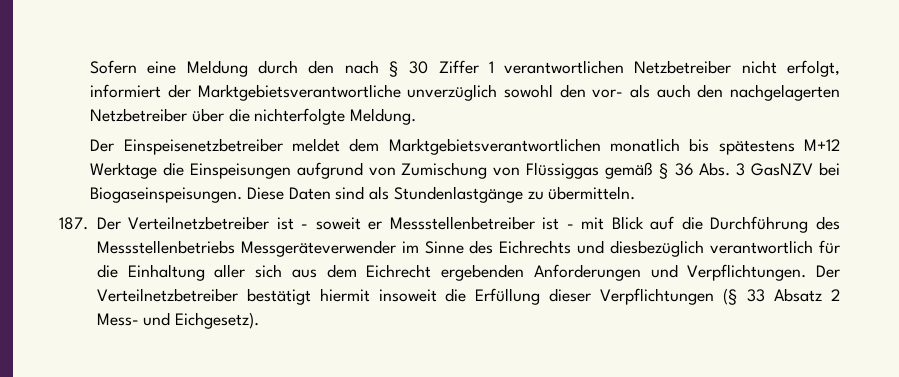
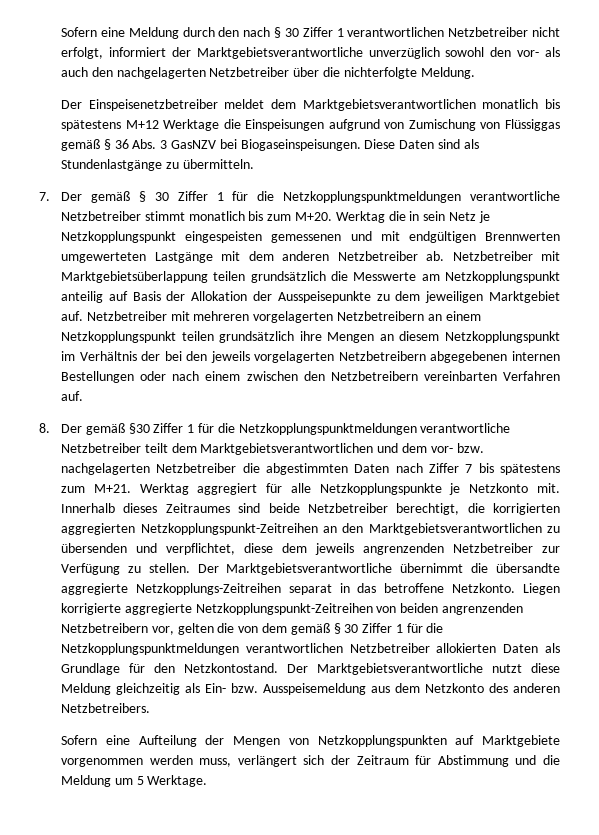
- 187. Der Verteilnetzbetreiber ist - soweit er Messstellenbetreiber ist - mit Blick auf die Durchführung des Messstellenbetriebs Messgeräteverwender im Sinne des Eichrechts und diesbezüglich verantwortlich für die Einhaltung aller sich aus dem Eichrecht ergebenden Anforderungen und Verpflichtungen. Der Verteilnetzbetreiber bestätigt hiermit insoweit die Erfüllung dieser Verpflichtungen (§ 33 Absatz 2 Mess- und Eichgesetz).
+ 7. Der gemäß § 30 Ziffer 1 für die Netzkopplungspunktmeldungen verantwortliche Netzbetreiber stimmt monatlich bis zum M+20. Werktag die in sein Netz je Netzkopplungspunkt eingespeisten gemessenen und mit endgültigen Brennwerten umgewerteten Lastgänge mit dem anderen Netzbetreiber ab. Netzbetreiber mit Marktgebietsüberlappung teilen grundsätzlich die Messwerte am Netzkopplungspunkt anteilig auf Basis der Allokation der Ausspeisepunkte zu dem jeweiligen Marktgebiet auf. Netzbetreiber mit mehreren vorgelagerten Netzbetreibern an einem Netzkopplungspunkt teilen grundsätzlich ihre Mengen an diesem Netzkopplungspunkt im Verhältnis der bei den jeweils vorgelagerten Netzbetreibern abgegebenen internen Bestellungen oder nach einem zwischen den Netzbetreibern vereinbarten Verfahren auf.
+ 8. Der gemäß §30 Ziffer 1 für die Netzkopplungspunktmeldungen verantwortliche Netzbetreiber teilt dem Marktgebietsverantwortlichen und dem vor- bzw. nachgelagerten Netzbetreiber die abgestimmten Daten nach Ziffer 7 bis spätestens zum M+21. Werktag aggregiert für alle Netzkopplungspunkte je Netzkonto mit. Innerhalb dieses Zeitraumes sind beide Netzbetreiber berechtigt, die korrigierten aggregierten Netzkopplungspunkt-Zeitreihen an den Marktgebietsverantwortlichen zu übersenden und verpflichtet, diese dem jeweils angrenzenden Netzbetreiber zur Verfügung zu stellen. Der Marktgebietsverantwortliche übernimmt die übersandte aggregierte Netzkopplungs-Zeitreihen separat in das betroffene Netzkonto. Liegen korrigierte aggregierte Netzkopplungspunkt-Zeitreihen von beiden angrenzenden Netzbetreibern vor, gelten die von dem gemäß § 30 Ziffer 1 für die Netzkopplungspunktmeldungen verantwortlichen Netzbetreiber allokierten Daten als Grundlage für den Netzkontostand. Der Marktgebietsverantwortliche nutzt diese Meldung gleichzeitig als Ein- bzw. Ausspeisemeldung aus dem Netzkonto des anderen Netzbetreibers.
+ Sofern eine Aufteilung der Mengen von Netzkopplungspunkten auf Marktgebiete vorgenommen werden muss, verlängert sich der Zeitraum für Abstimmung und die Meldung um 5 Werktage.

